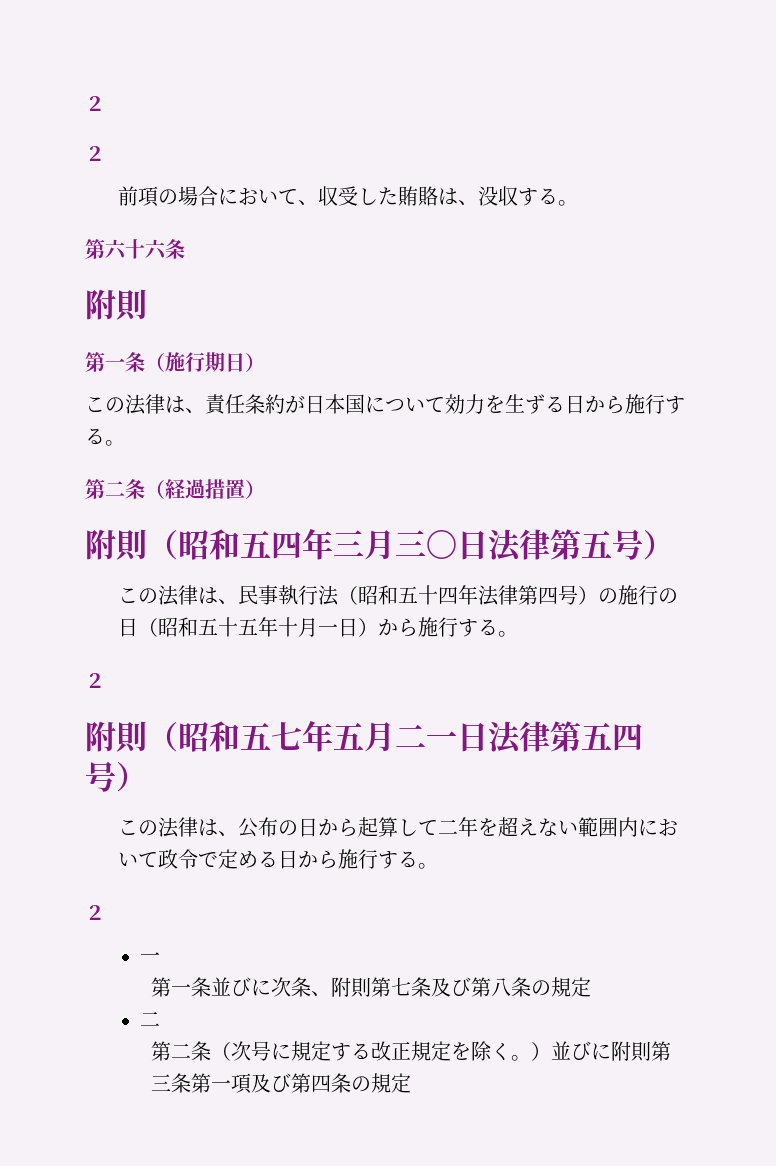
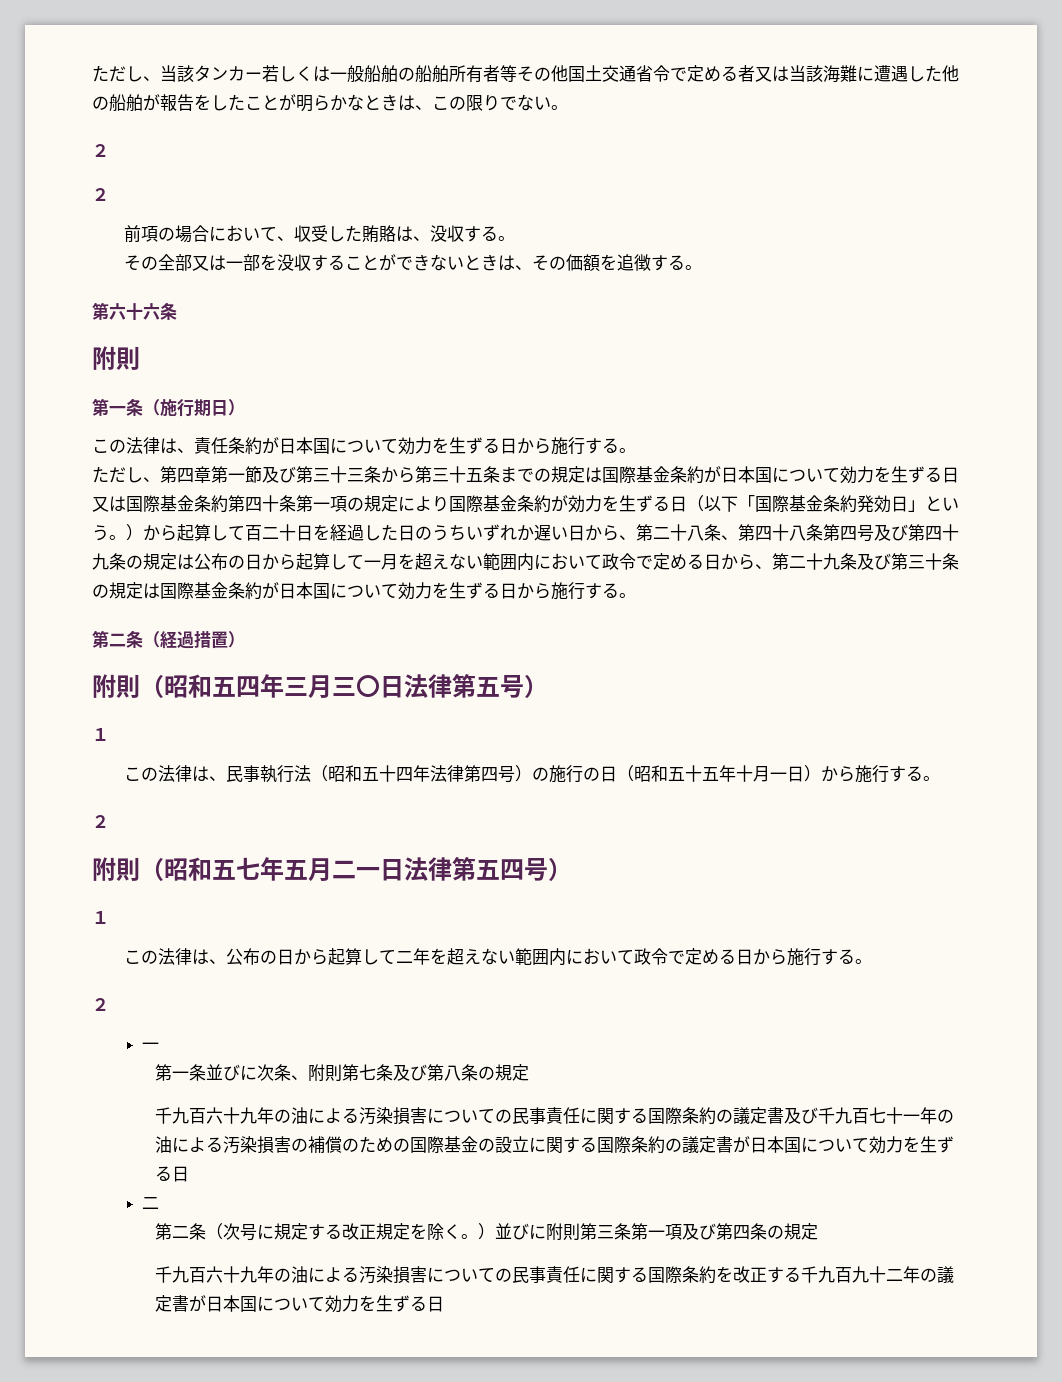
+ ただし、当該タンカー若しくは一般船舶の船舶所有者等その他国土交通省令で定める者又は当該海難に遭遇した他の船舶が報告をしたことが明らかなときは、この限りでない。
+ その全部又は一部を没収することができないときは、その価額を追徴する。
+ ただし、第四章第一節及び第三十三条から第三十五条までの規定は国際基金条約が日本国について効力を生ずる日又は国際基金条約第四十条第一項の規定により国際基金条約が効力を生ずる日（以下「国際基金条約発効日」という。）から起算して百二十日を経過した日のうちいずれか遅い日から、第二十八条、第四十八条第四号及び第四十九条の規定は公布の日から起算して一月を超えない範囲内において政令で定める日から、第二十九条及び第三十条の規定は国際基金条約が日本国について効力を生ずる日から施行する。
  附則（昭和五四年三月三〇日法律第五号）
+ １
  附則（昭和五七年五月二一日法律第五四号）
+ １
+ 千九百六十九年の油による汚染損害についての民事責任に関する国際条約の議定書及び千九百七十一年の油による汚染損害の補償のための国際基金の設立に関する国際条約の議定書が日本国について効力を生ずる日
+ 千九百六十九年の油による汚染損害についての民事責任に関する国際条約を改正する千九百九十二年の議定書が日本国について効力を生ずる日

